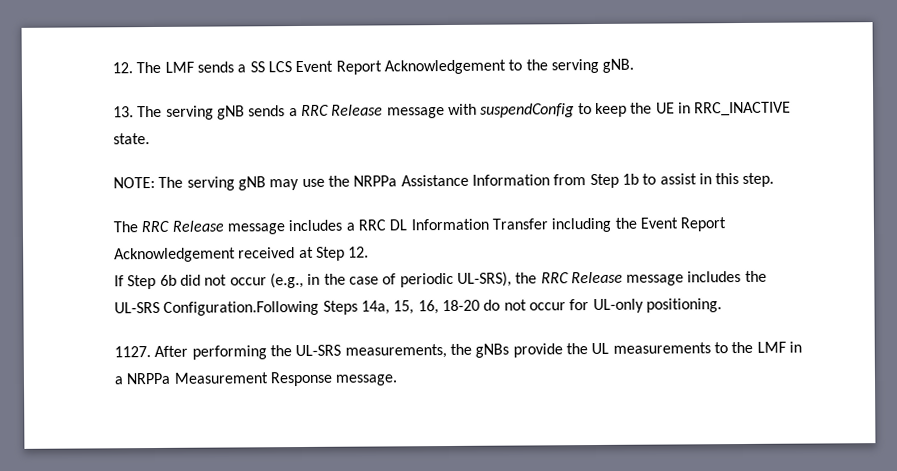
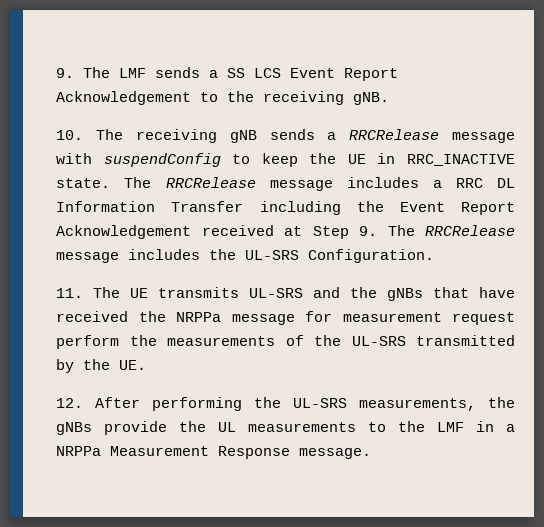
- 12. The LMF sends a SS LCS Event Report Acknowledgement to the serving gNB.
+ 9. The LMF sends a SS LCS Event Report Acknowledgement to the receiving gNB.
- 13. The serving gNB sends a RRC Release message with suspendConfig to keep the UE in RRC_INACTIVE state.
- NOTE: The serving gNB may use the NRPPa Assistance Information from Step 1b to assist in this step.
- The RRC Release message includes a RRC DL Information Transfer including the Event Report Acknowledgement received at Step 12.
- If Step 6b did not occur (e.g., in the case of periodic UL-SRS), the RRC Release message includes the UL-SRS Configuration.Following Steps 14a, 15, 16, 18-20 do not occur for UL-only positioning.
- 1127. After performing the UL-SRS measurements, the gNBs provide the UL measurements to the LMF in a NRPPa Measurement Response message.
+ 10. The receiving gNB sends a RRCRelease message with suspendConfig to keep the UE in RRC_INACTIVE state. The RRCRelease message includes a RRC DL Information Transfer including the Event Report Acknowledgement received at Step 9. The RRCRelease message includes the UL-SRS Configuration.
+ 11. The UE transmits UL-SRS and the gNBs that have received the NRPPa message for measurement request perform the measurements of the UL-SRS transmitted by the UE.
+ 12. After performing the UL-SRS measurements, the gNBs provide the UL measurements to the LMF in a NRPPa Measurement Response message.

